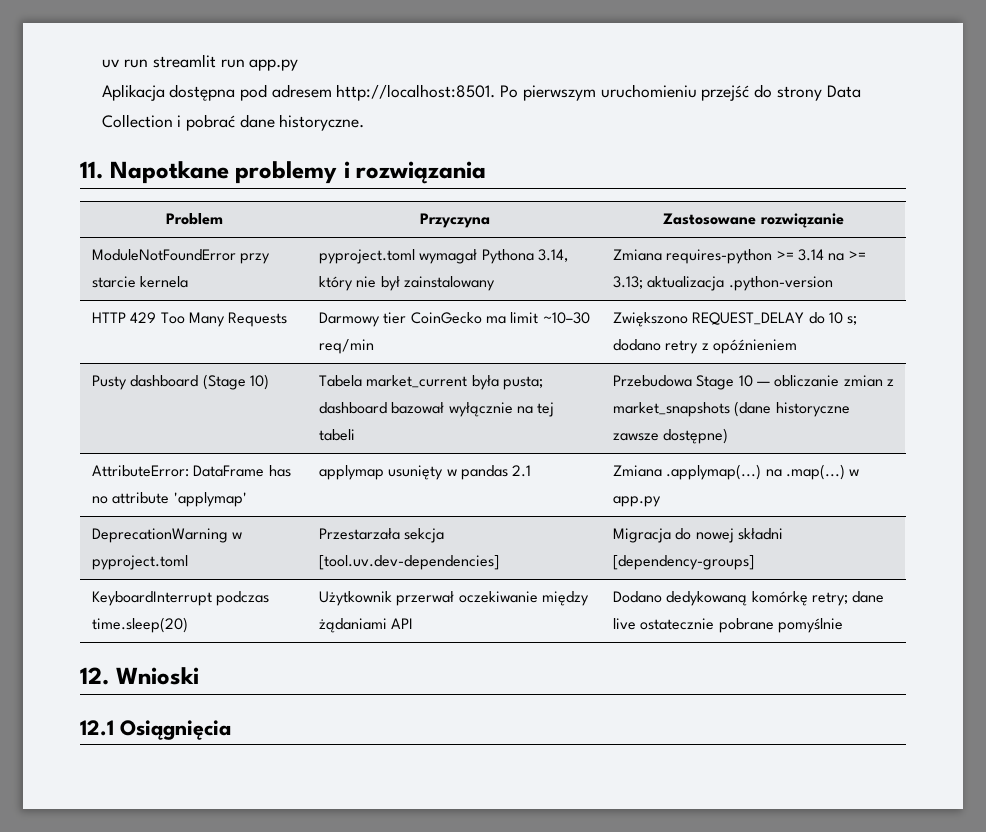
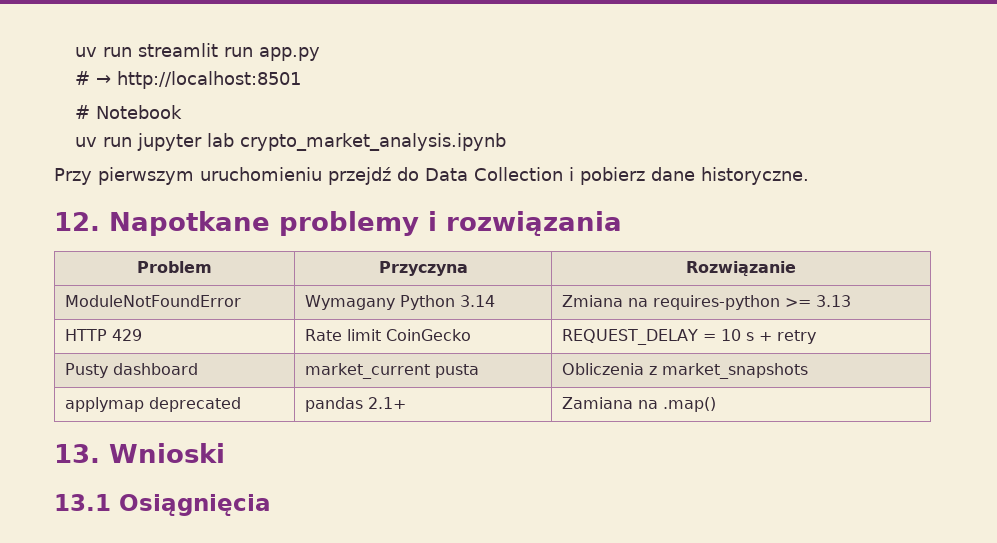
- Aplikacja dostępna pod adresem http://localhost:8501. Po pierwszym uruchomieniu przejść do strony Data Collection i pobrać dane historyczne.
+ # → http://localhost:8501
+ # Notebook
+ uv run jupyter lab crypto_market_analysis.ipynb
+ Przy pierwszym uruchomieniu przejdź do Data Collection i pobierz dane historyczne.
- 11. Napotkane problemy i rozwiązania
+ 12. Napotkane problemy i rozwiązania
- Problem | Przyczyna | Zastosowane rozwiązanie
+ Problem | Przyczyna | Rozwiązanie
- ModuleNotFoundError przy starcie kernela | pyproject.toml wymagał Pythona 3.14, który nie był zainstalowany | Zmiana requires-python >= 3.14 na >= 3.13; aktualizacja .python-version
- HTTP 429 Too Many Requests | Darmowy tier CoinGecko ma limit ~10–30 req/min | Zwiększono REQUEST_DELAY do 10 s; dodano retry z opóźnieniem
+ ModuleNotFoundError | Wymagany Python 3.14 | Zmiana na requires-python >= 3.13
+ HTTP 429 | Rate limit CoinGecko | REQUEST_DELAY = 10 s + retry
- Pusty dashboard (Stage 10) | Tabela market_current była pusta; dashboard bazował wyłącznie na tej tabeli | Przebudowa Stage 10 — obliczanie zmian z market_snapshots (dane historyczne zawsze dostępne)
- AttributeError: DataFrame has no attribute 'applymap' | applymap usunięty w pandas 2.1 | Zmiana .applymap(...) na .map(...) w app.py
- DeprecationWarning w pyproject.toml | Przestarzała sekcja [tool.uv.dev-dependencies] | Migracja do nowej składni [dependency-groups]
- KeyboardInterrupt podczas time.sleep(20) | Użytkownik przerwał oczekiwanie między żądaniami API | Dodano dedykowaną komórkę retry; dane live ostatecznie pobrane pomyślnie
- 12. Wnioski
+ Pusty dashboard | market_current pusta | Obliczenia z market_snapshots
+ applymap deprecated | pandas 2.1+ | Zamiana na .map()
+ 13. Wnioski
- 12.1 Osiągnięcia
+ 13.1 Osiągnięcia

